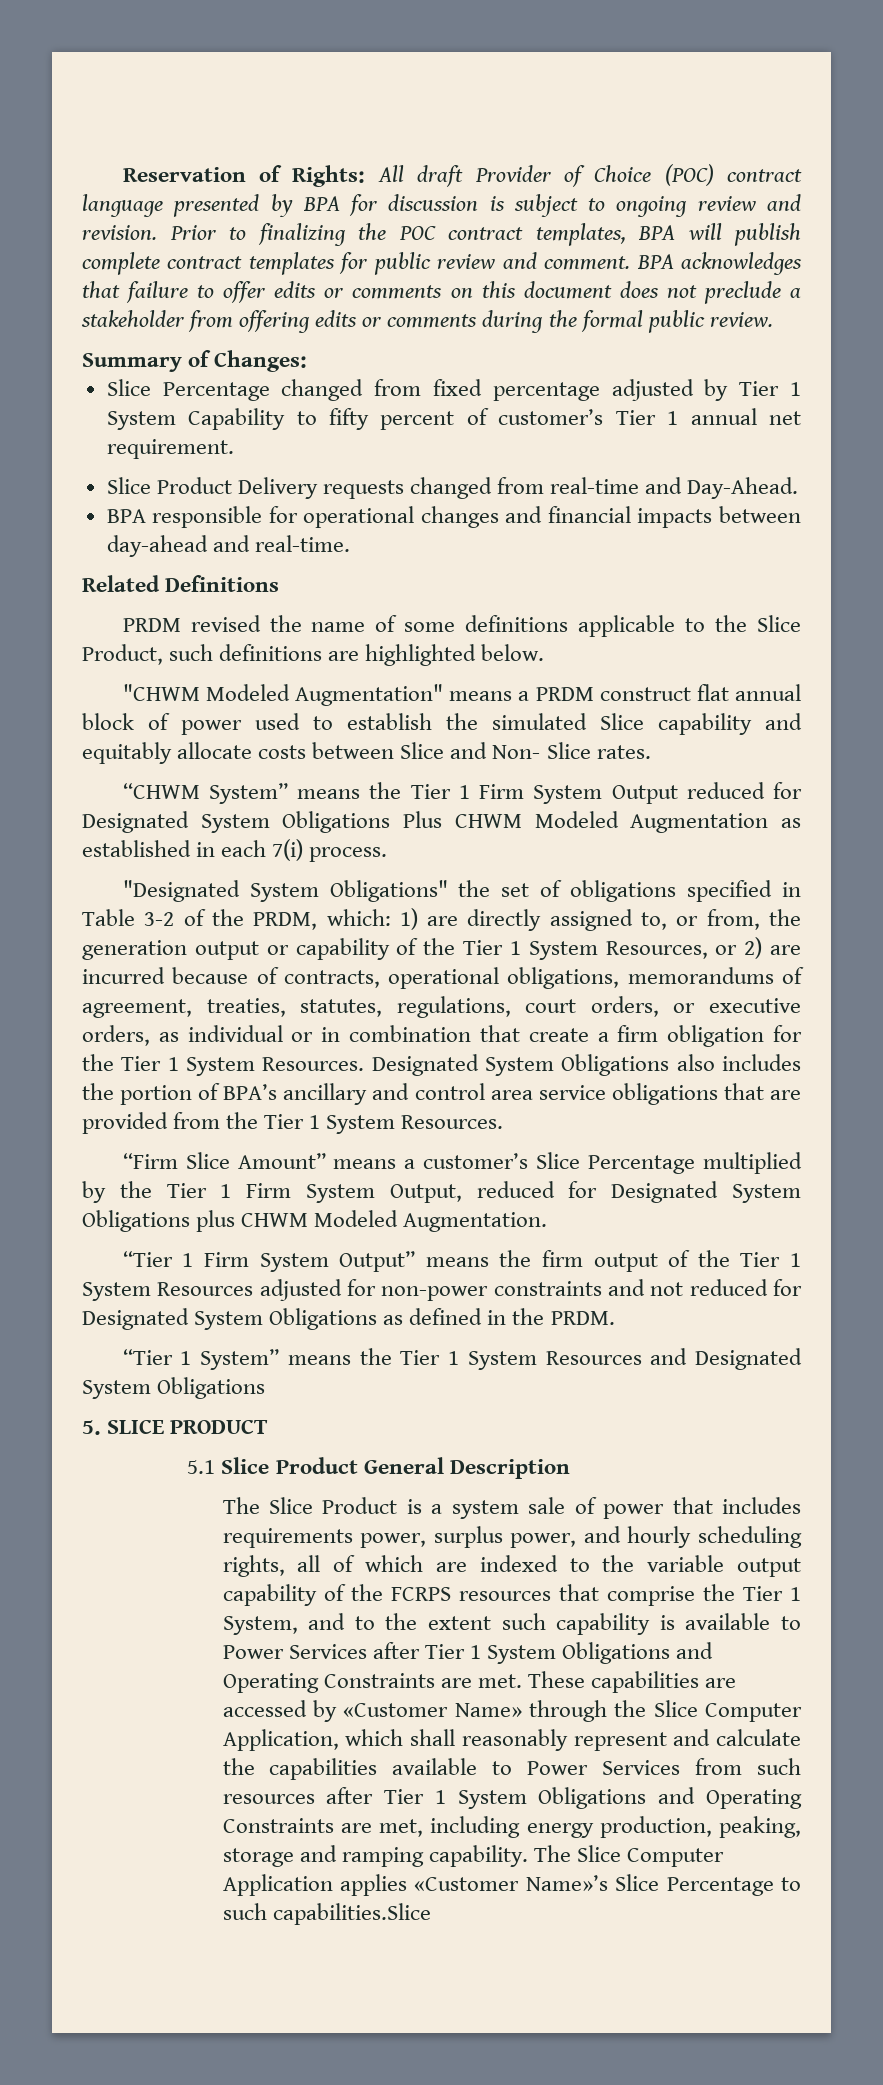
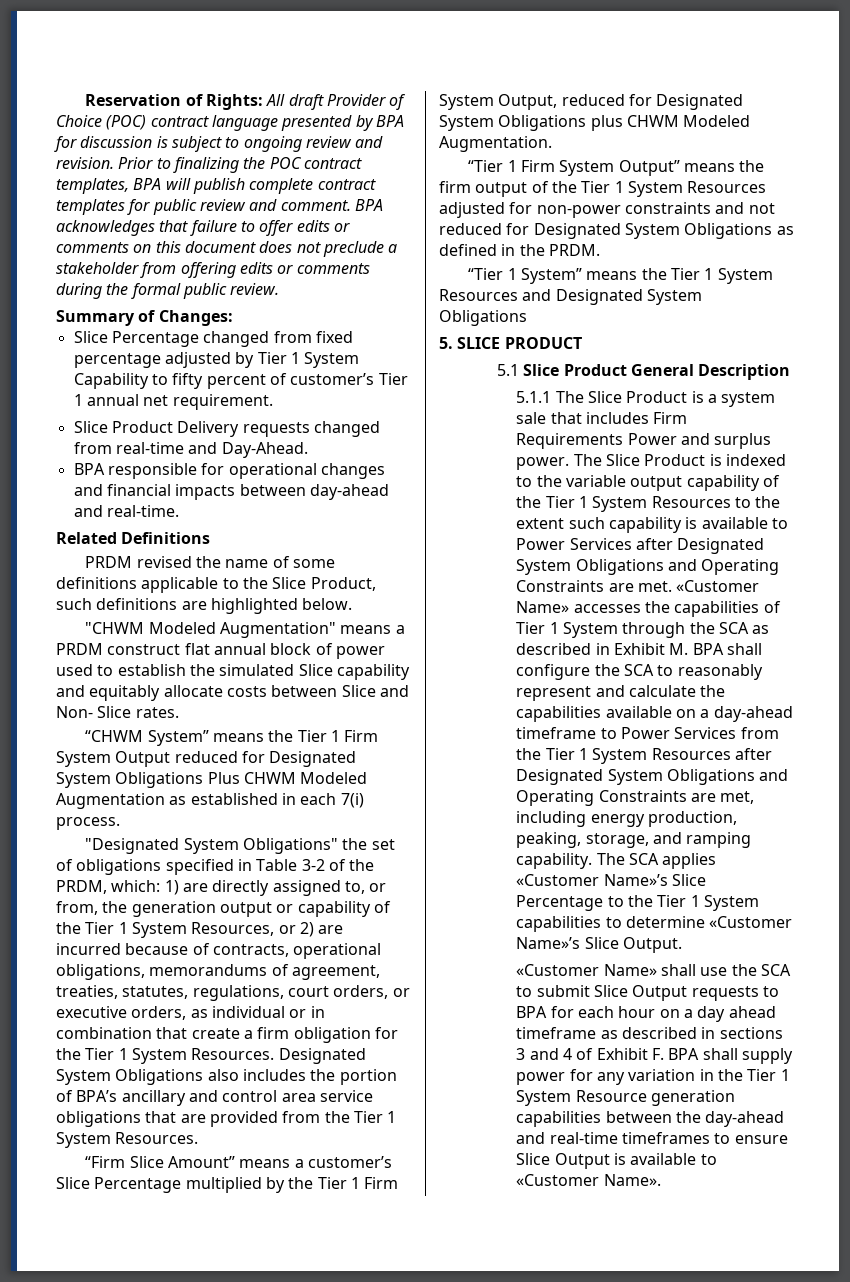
- The Slice Product is a system sale of power that includes requirements power, surplus power, and hourly scheduling rights, all of which are indexed to the variable output capability of the FCRPS resources that comprise the Tier 1 System, and to the extent such capability is available to Power Services after Tier 1 System Obligations and Operating Constraints are met.
+ 5.1.1 The Slice Product is a system sale that includes Firm Requirements Power and surplus power. The Slice Product is indexed to the variable output capability of the Tier 1 System Resources to the extent such capability is available to Power Services after Designated System Obligations and Operating Constraints are met.
- These capabilities are accessed by «Customer Name» through the Slice Computer Application, which shall reasonably represent and calculate the capabilities available to Power Services from such resources after Tier 1 System Obligations and Operating Constraints are met, including energy production, peaking, storage and ramping capability.
+ «Customer Name» accesses the capabilities of Tier 1 System through the SCA as described in Exhibit M. BPA shall configure the SCA to reasonably represent and calculate the capabilities available on a day-ahead timeframe to Power Services from the Tier 1 System Resources after Designated System Obligations and Operating Constraints are met, including energy production, peaking, storage, and ramping capability.
- The Slice Computer Application applies «Customer Name»’s Slice Percentage to such capabilities.Slice
+ The SCA applies «Customer Name»’s Slice Percentage to the Tier 1 System capabilities to determine «Customer Name»’s Slice Output.
+ «Customer Name» shall use the SCA to submit Slice Output requests to BPA for each hour on a day ahead timeframe as described in sections 3 and 4 of Exhibit F. BPA shall supply power for any variation in the Tier 1 System Resource generation capabilities between the day-ahead and real-time timeframes to ensure Slice Output is available to «Customer Name».

